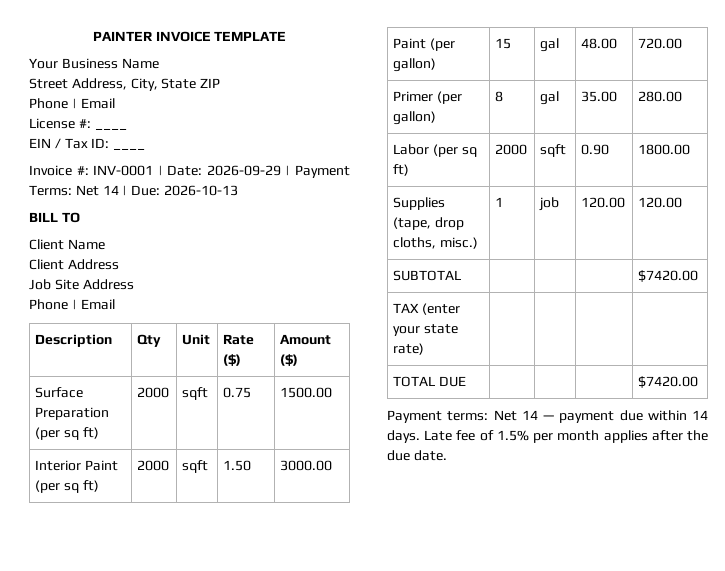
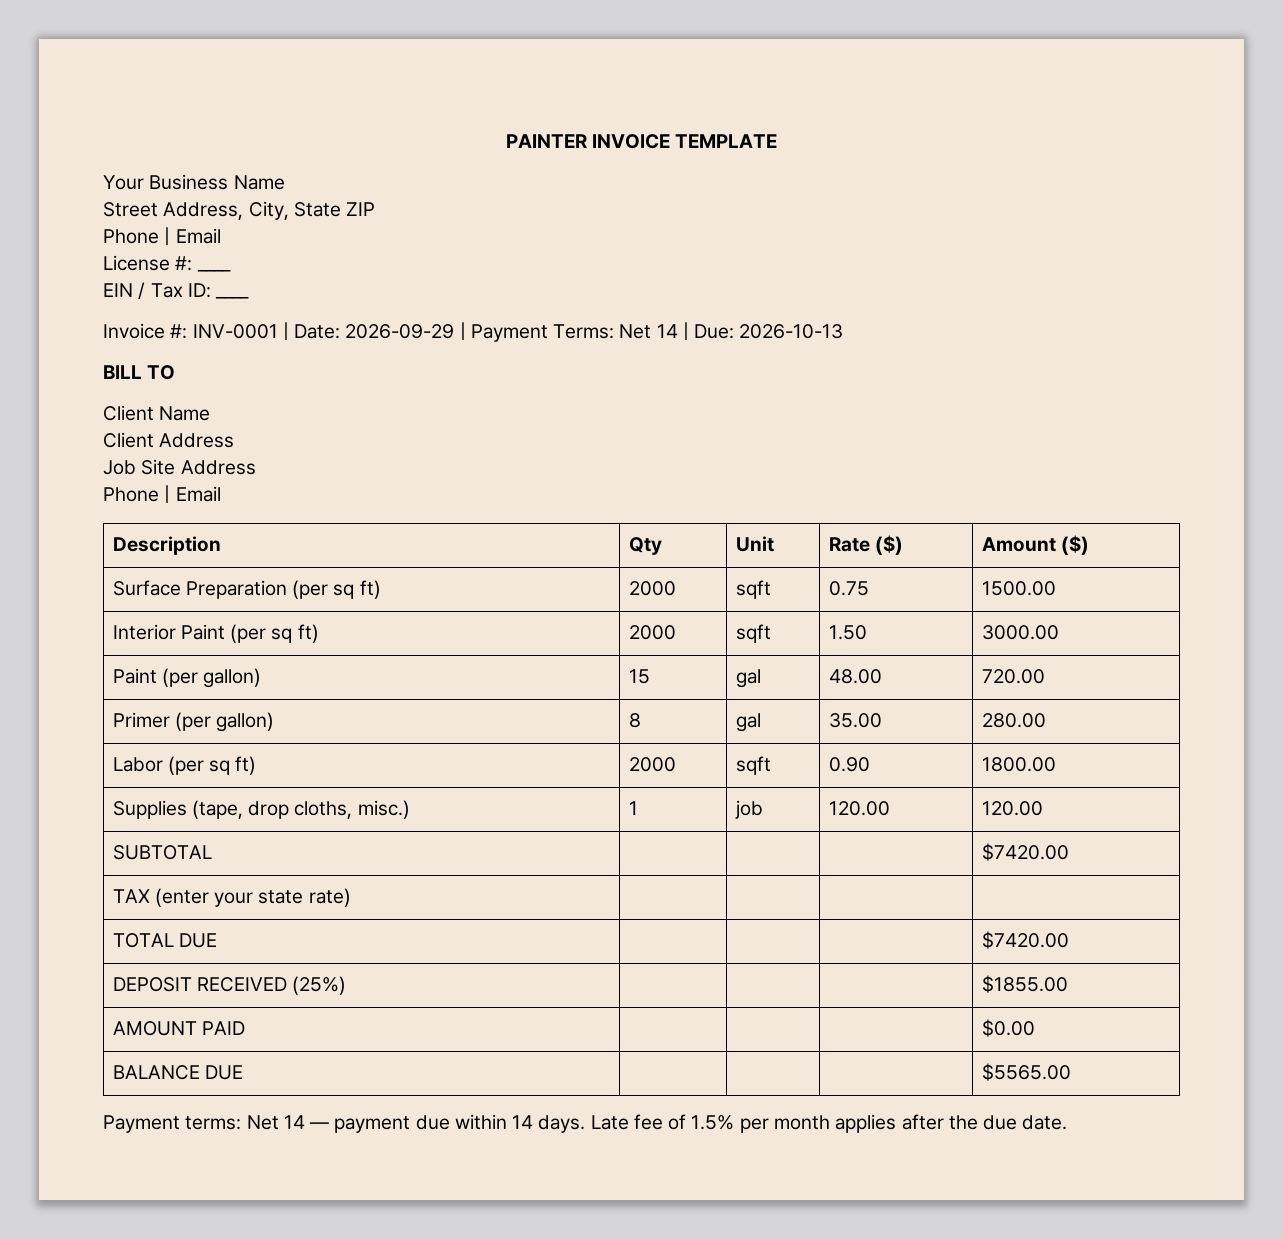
+ DEPOSIT RECEIVED (25%) | | | | $1855.00
+ AMOUNT PAID | | | | $0.00
+ BALANCE DUE | | | | $5565.00

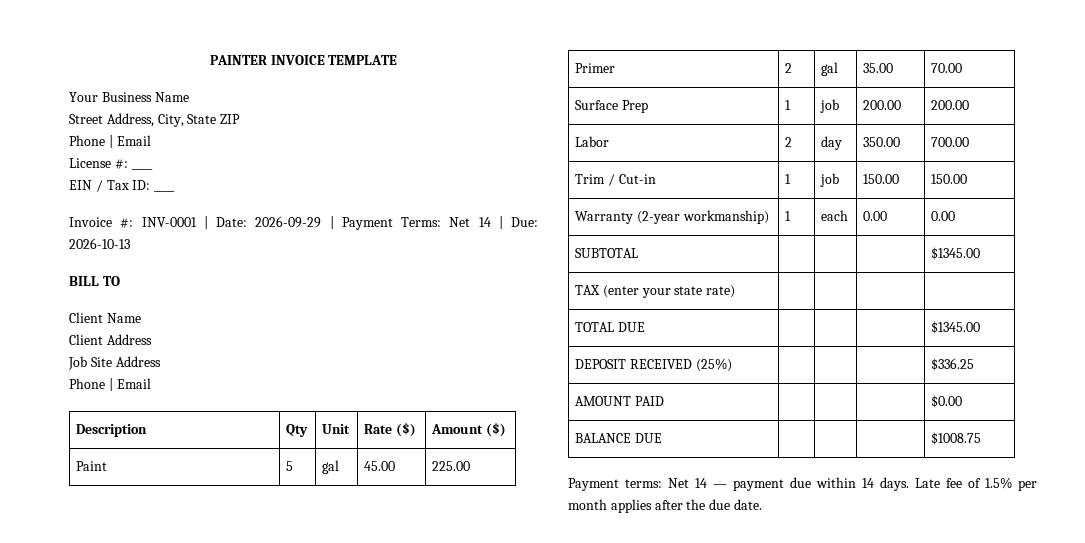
- Surface Preparation (per sq ft) | 2000 | sqft | 0.75 | 1500.00
- Interior Paint (per sq ft) | 2000 | sqft | 1.50 | 3000.00
- Paint (per gallon) | 15 | gal | 48.00 | 720.00
+ Paint | 5 | gal | 45.00 | 225.00
- Primer (per gallon) | 8 | gal | 35.00 | 280.00
- Labor (per sq ft) | 2000 | sqft | 0.90 | 1800.00
- Supplies (tape, drop cloths, misc.) | 1 | job | 120.00 | 120.00
+ Primer | 2 | gal | 35.00 | 70.00
+ Surface Prep | 1 | job | 200.00 | 200.00
+ Labor | 2 | day | 350.00 | 700.00
+ Trim / Cut-in | 1 | job | 150.00 | 150.00
+ Warranty (2-year workmanship) | 1 | each | 0.00 | 0.00
- SUBTOTAL | | | | $7420.00
+ SUBTOTAL | | | | $1345.00
- TOTAL DUE | | | | $7420.00
+ TOTAL DUE | | | | $1345.00
- DEPOSIT RECEIVED (25%) | | | | $1855.00
+ DEPOSIT RECEIVED (25%) | | | | $336.25
- BALANCE DUE | | | | $5565.00
+ BALANCE DUE | | | | $1008.75

